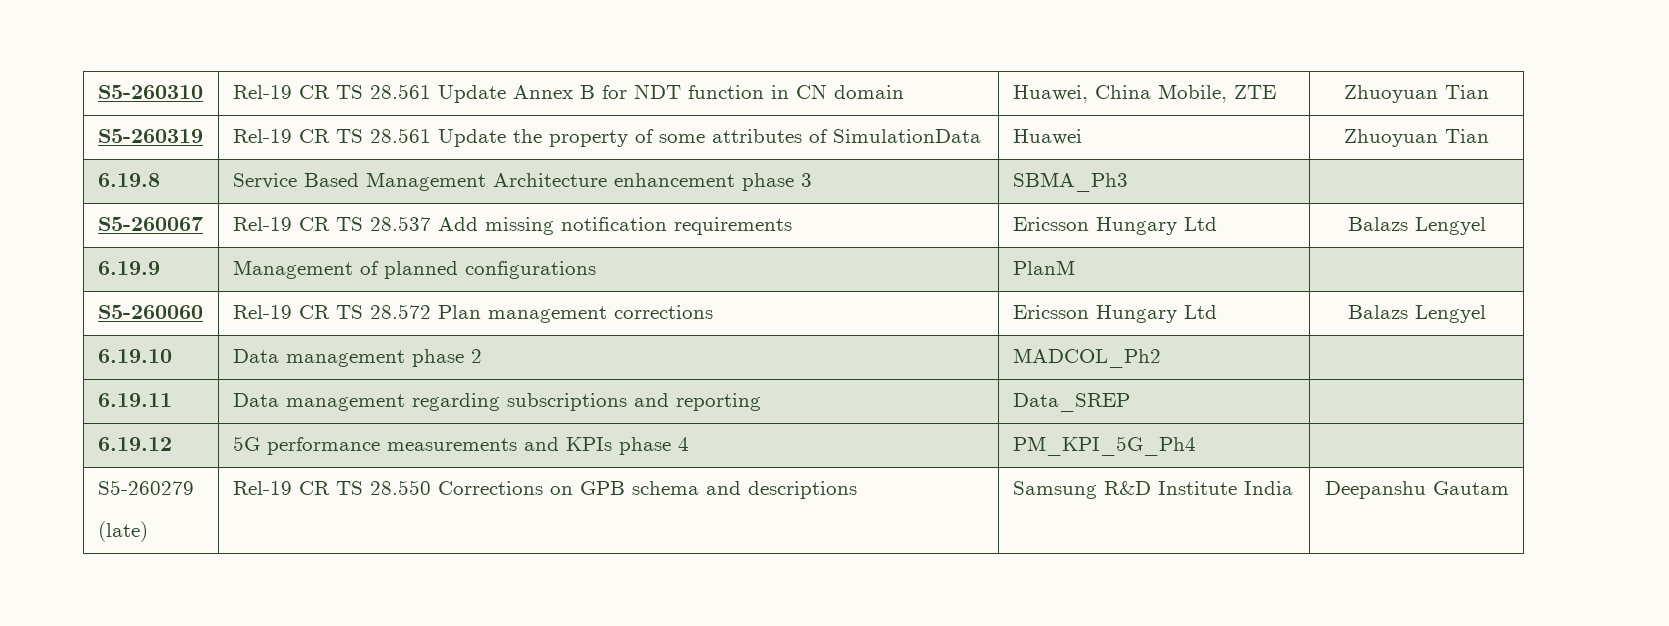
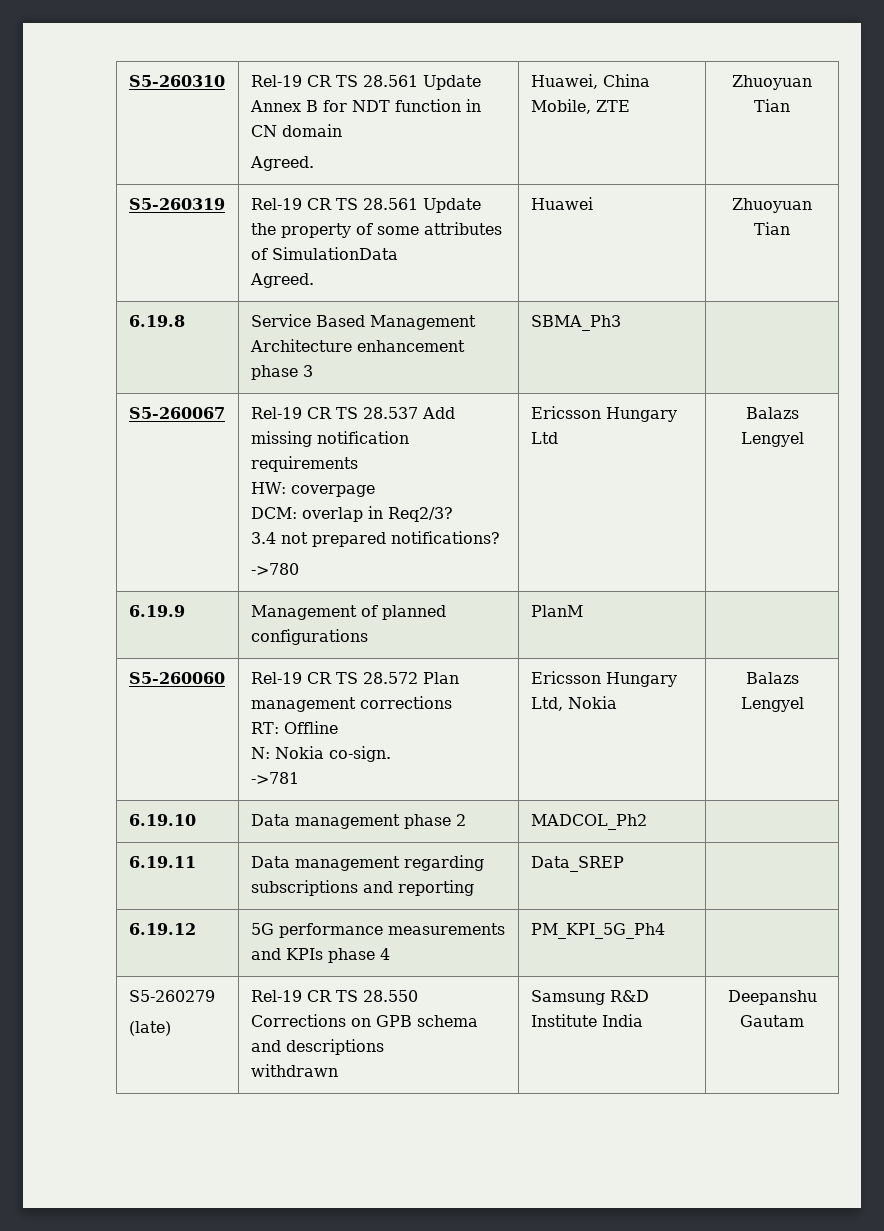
- S5-260310 | Rel-19 CR TS 28.561 Update Annex B for NDT function in CN domain | Huawei, China Mobile, ZTE | Zhuoyuan Tian
+ S5-260310 | Rel-19 CR TS 28.561 Update Annex B for NDT function in CN domain
+ Agreed. | Huawei, China Mobile, ZTE | Zhuoyuan Tian
- S5-260319 | Rel-19 CR TS 28.561 Update the property of some attributes of SimulationData | Huawei | Zhuoyuan Tian
+ S5-260319 | Rel-19 CR TS 28.561 Update the property of some attributes of SimulationData
+ Agreed. | Huawei | Zhuoyuan Tian
- S5-260067 | Rel-19 CR TS 28.537 Add missing notification requirements | Ericsson Hungary Ltd | Balazs Lengyel
+ S5-260067 | Rel-19 CR TS 28.537 Add missing notification requirements
+ HW: coverpage
+ DCM: overlap in Req2/3?
+ 3.4 not prepared notifications?
+ ->780 | Ericsson Hungary Ltd | Balazs Lengyel
- S5-260060 | Rel-19 CR TS 28.572 Plan management corrections | Ericsson Hungary Ltd | Balazs Lengyel
+ S5-260060 | Rel-19 CR TS 28.572 Plan management corrections
+ RT: Offline
+ N: Nokia co-sign.
+ ->781 | Ericsson Hungary Ltd, Nokia | Balazs Lengyel
  S5-260279
- (late) | Rel-19 CR TS 28.550 Corrections on GPB schema and descriptions | Samsung R&D Institute India | Deepanshu Gautam
+ (late) | Rel-19 CR TS 28.550 Corrections on GPB schema and descriptions
+ withdrawn | Samsung R&D Institute India | Deepanshu Gautam

